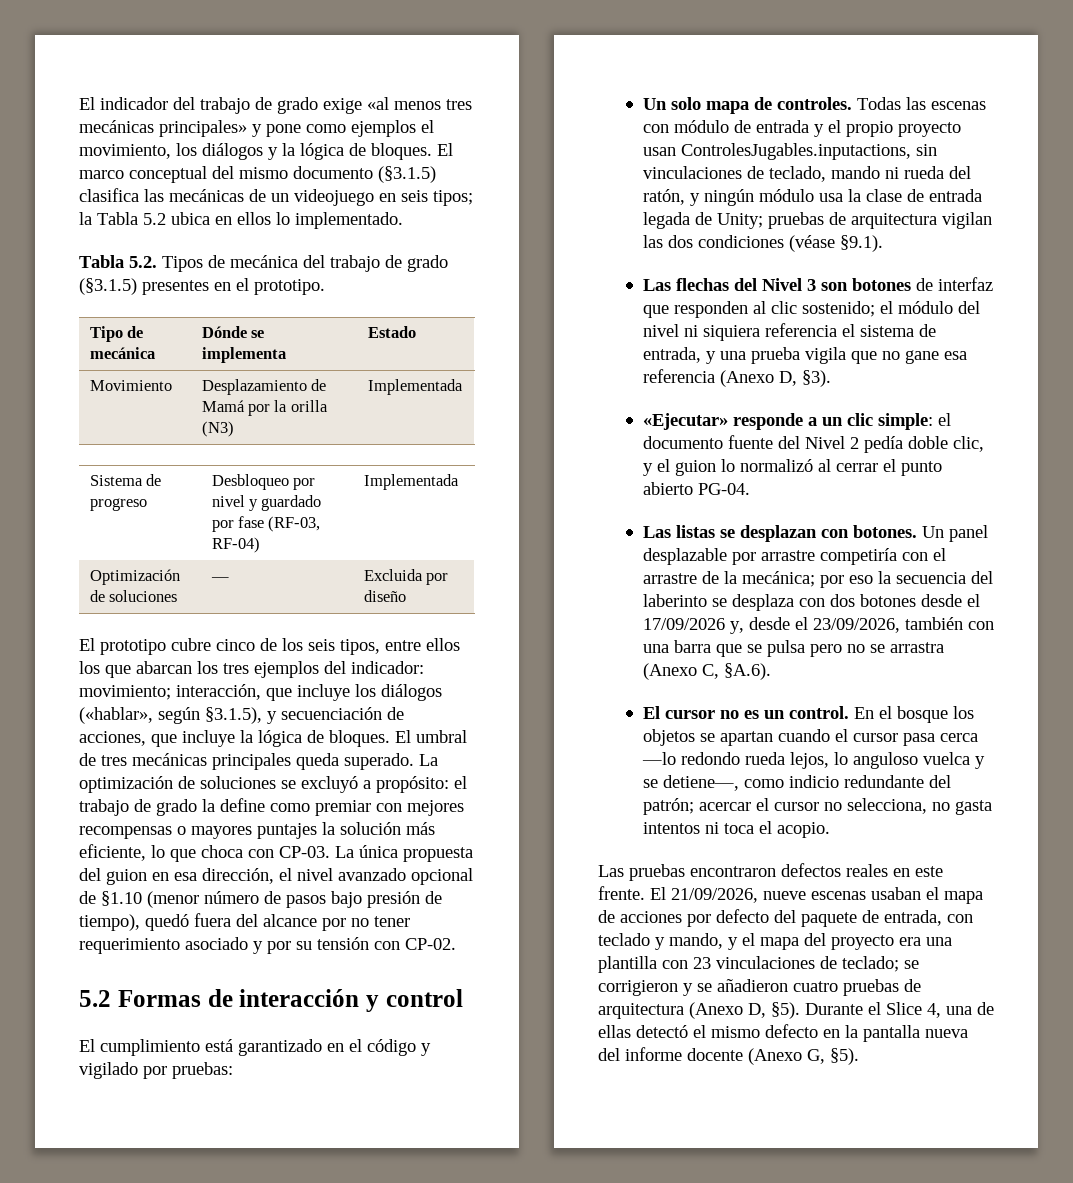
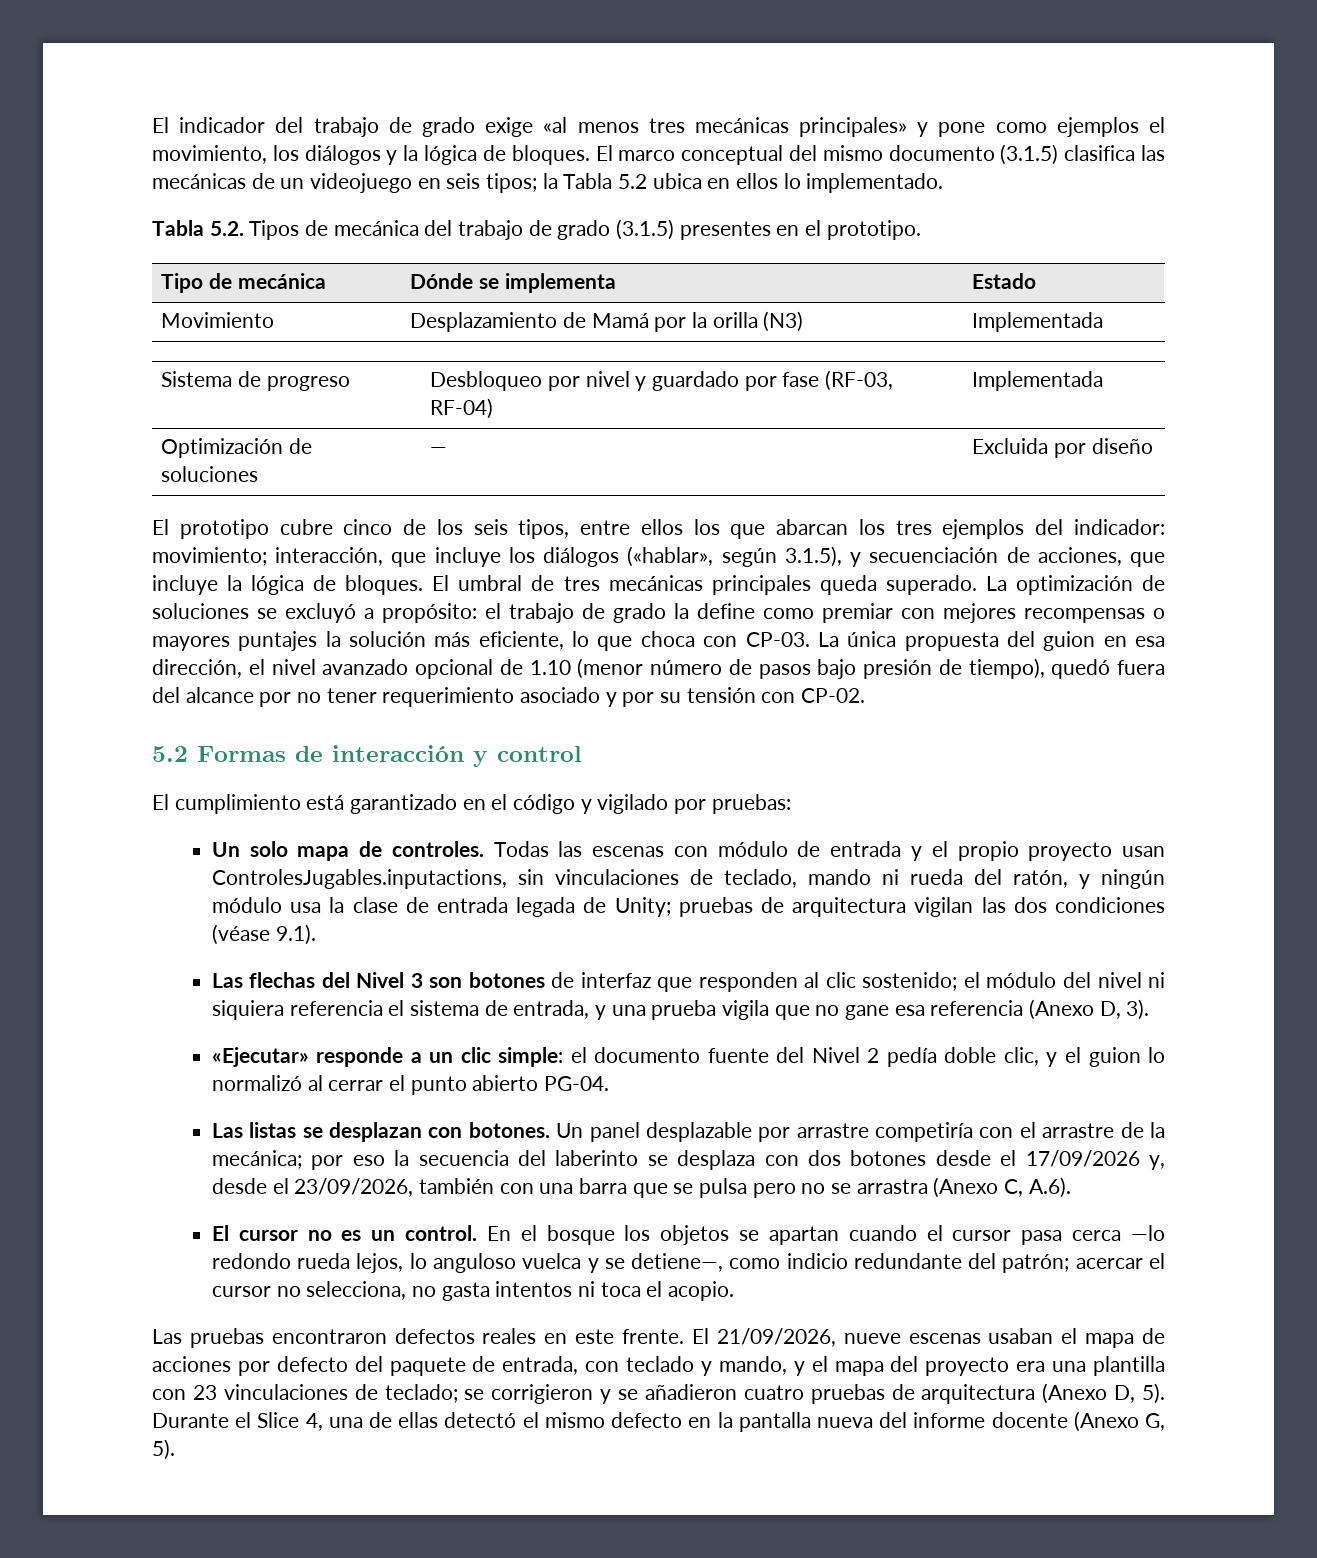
- El marco conceptual del mismo documento (§3.1.5) clasifica las mecánicas de un videojuego en seis tipos; la Tabla 5.2 ubica en ellos lo implementado.
+ El marco conceptual del mismo documento (3.1.5) clasifica las mecánicas de un videojuego en seis tipos; la Tabla 5.2 ubica en ellos lo implementado.
- Tabla 5.2. Tipos de mecánica del trabajo de grado (§3.1.5) presentes en el prototipo.
+ Tabla 5.2. Tipos de mecánica del trabajo de grado (3.1.5) presentes en el prototipo.
- El prototipo cubre cinco de los seis tipos, entre ellos los que abarcan los tres ejemplos del indicador: movimiento; interacción, que incluye los diálogos («hablar», según §3.1.5), y secuenciación de acciones, que incluye la lógica de bloques.
+ El prototipo cubre cinco de los seis tipos, entre ellos los que abarcan los tres ejemplos del indicador: movimiento; interacción, que incluye los diálogos («hablar», según 3.1.5), y secuenciación de acciones, que incluye la lógica de bloques.
- La única propuesta del guion en esa dirección, el nivel avanzado opcional de §1.10 (menor número de pasos bajo presión de tiempo), quedó fuera del alcance por no tener requerimiento asociado y por su tensión con CP-02.
+ La única propuesta del guion en esa dirección, el nivel avanzado opcional de 1.10 (menor número de pasos bajo presión de tiempo), quedó fuera del alcance por no tener requerimiento asociado y por su tensión con CP-02.
- Todas las escenas con módulo de entrada y el propio proyecto usan ControlesJugables.inputactions, sin vinculaciones de teclado, mando ni rueda del ratón, y ningún módulo usa la clase de entrada legada de Unity; pruebas de arquitectura vigilan las dos condiciones (véase §9.1).
+ Todas las escenas con módulo de entrada y el propio proyecto usan ControlesJugables.inputactions, sin vinculaciones de teclado, mando ni rueda del ratón, y ningún módulo usa la clase de entrada legada de Unity; pruebas de arquitectura vigilan las dos condiciones (véase 9.1).
- Las flechas del Nivel 3 son botones de interfaz que responden al clic sostenido; el módulo del nivel ni siquiera referencia el sistema de entrada, y una prueba vigila que no gane esa referencia (Anexo D, §3).
+ Las flechas del Nivel 3 son botones de interfaz que responden al clic sostenido; el módulo del nivel ni siquiera referencia el sistema de entrada, y una prueba vigila que no gane esa referencia (Anexo D, 3).
- Un panel desplazable por arrastre competiría con el arrastre de la mecánica; por eso la secuencia del laberinto se desplaza con dos botones desde el 17/09/2026 y, desde el 23/09/2026, también con una barra que se pulsa pero no se arrastra (Anexo C, §A.6).
+ Un panel desplazable por arrastre competiría con el arrastre de la mecánica; por eso la secuencia del laberinto se desplaza con dos botones desde el 17/09/2026 y, desde el 23/09/2026, también con una barra que se pulsa pero no se arrastra (Anexo C, A.6).
- El 21/09/2026, nueve escenas usaban el mapa de acciones por defecto del paquete de entrada, con teclado y mando, y el mapa del proyecto era una plantilla con 23 vinculaciones de teclado; se corrigieron y se añadieron cuatro pruebas de arquitectura (Anexo D, §5).
+ El 21/09/2026, nueve escenas usaban el mapa de acciones por defecto del paquete de entrada, con teclado y mando, y el mapa del proyecto era una plantilla con 23 vinculaciones de teclado; se corrigieron y se añadieron cuatro pruebas de arquitectura (Anexo D, 5).
- Durante el Slice 4, una de ellas detectó el mismo defecto en la pantalla nueva del informe docente (Anexo G, §5).
+ Durante el Slice 4, una de ellas detectó el mismo defecto en la pantalla nueva del informe docente (Anexo G, 5).

